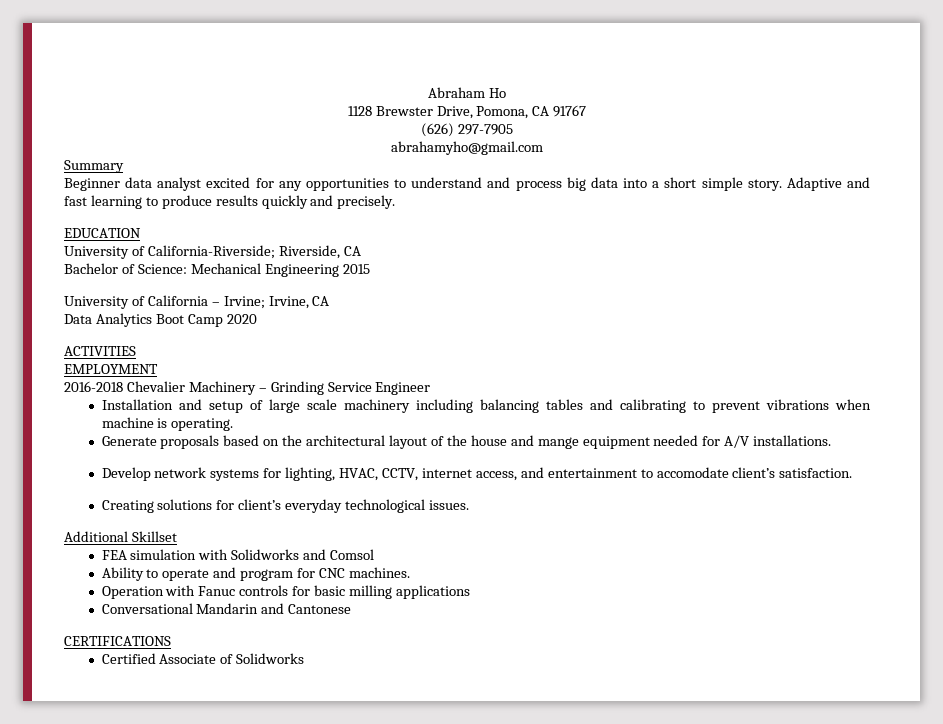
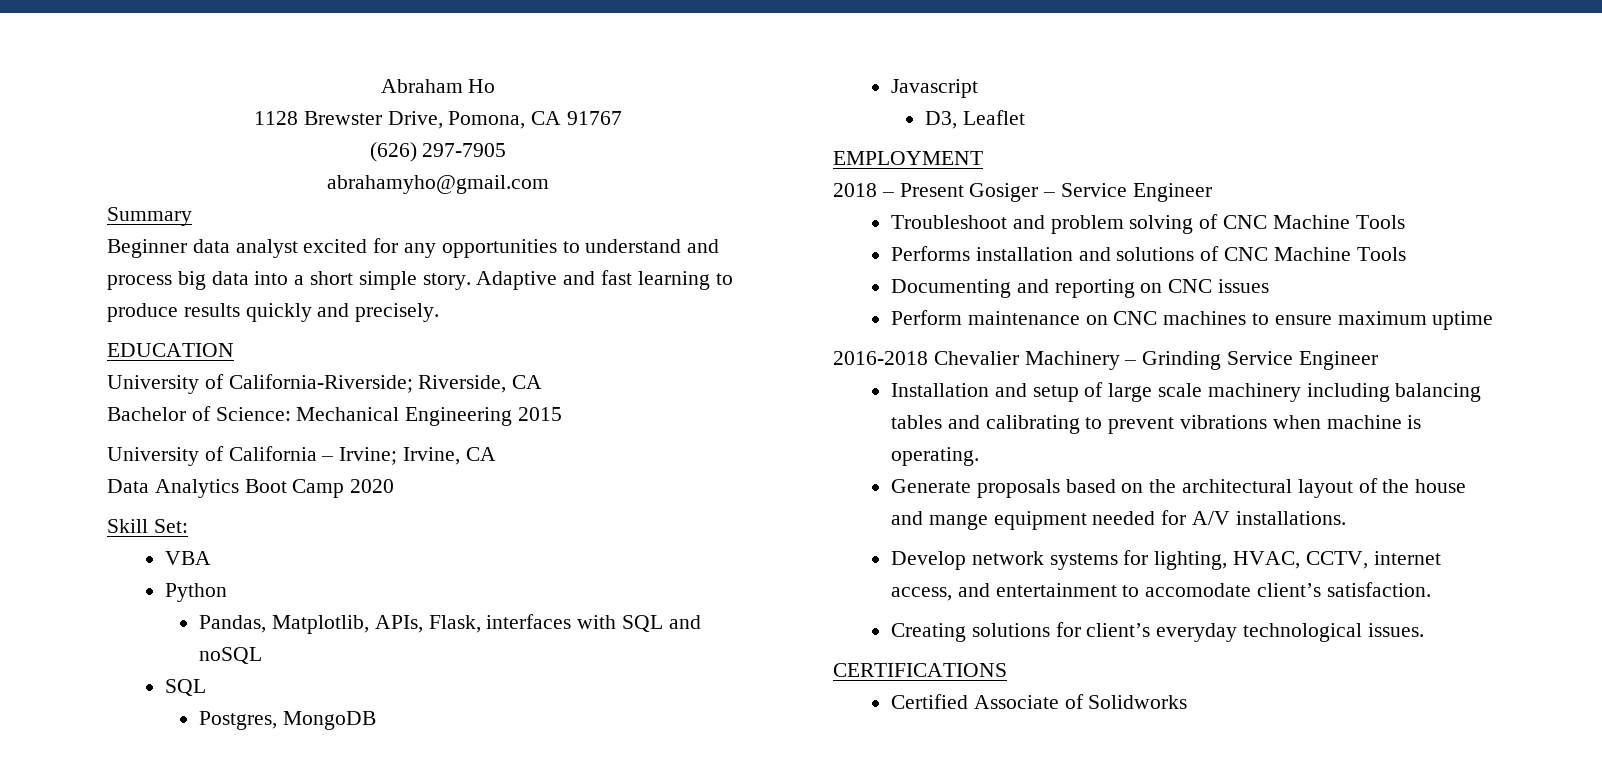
- ACTIVITIES
+ Skill Set:
+ VBA
+ Python
+ Pandas, Matplotlib, APIs, Flask, interfaces with SQL and noSQL
+ SQL
+ Postgres, MongoDB
+ Javascript
+ D3, Leaflet
  EMPLOYMENT
+ 2018 – Present Gosiger – Service Engineer
+ Troubleshoot and problem solving of CNC Machine Tools
+ Performs installation and solutions of CNC Machine Tools
+ Documenting and reporting on CNC issues
+ Perform maintenance on CNC machines to ensure maximum uptime
- Additional Skillset
- FEA simulation with Solidworks and Comsol
- Ability to operate and program for CNC machines.
- Operation with Fanuc controls for basic milling applications
- Conversational Mandarin and Cantonese

